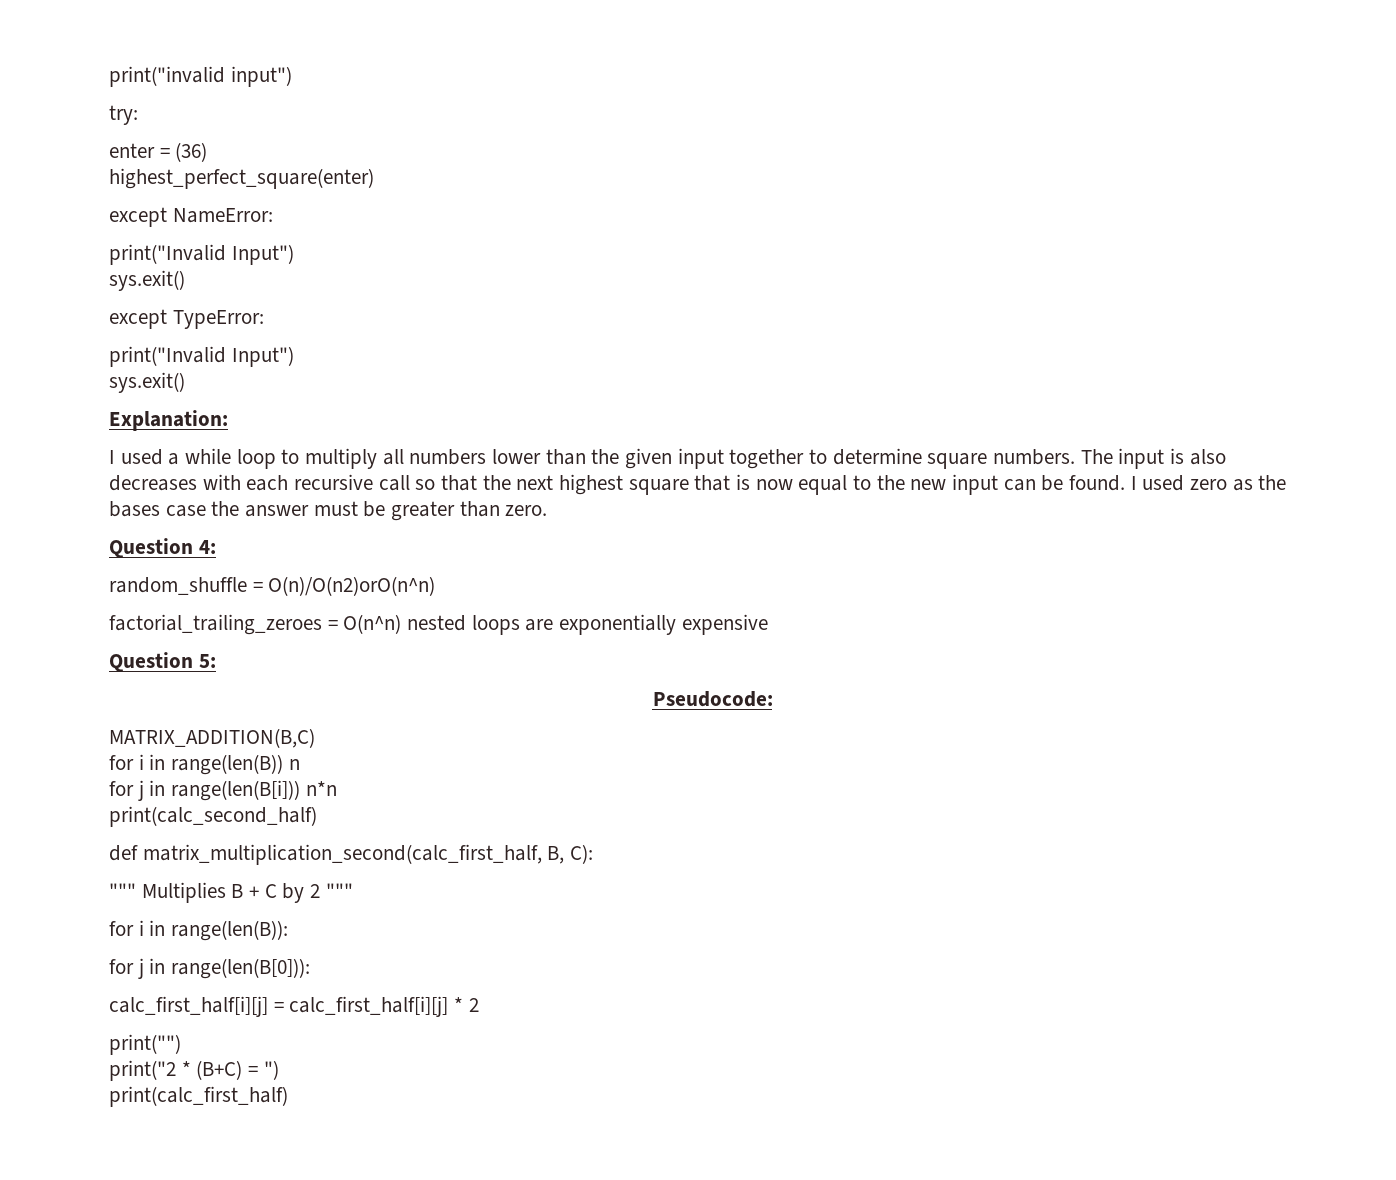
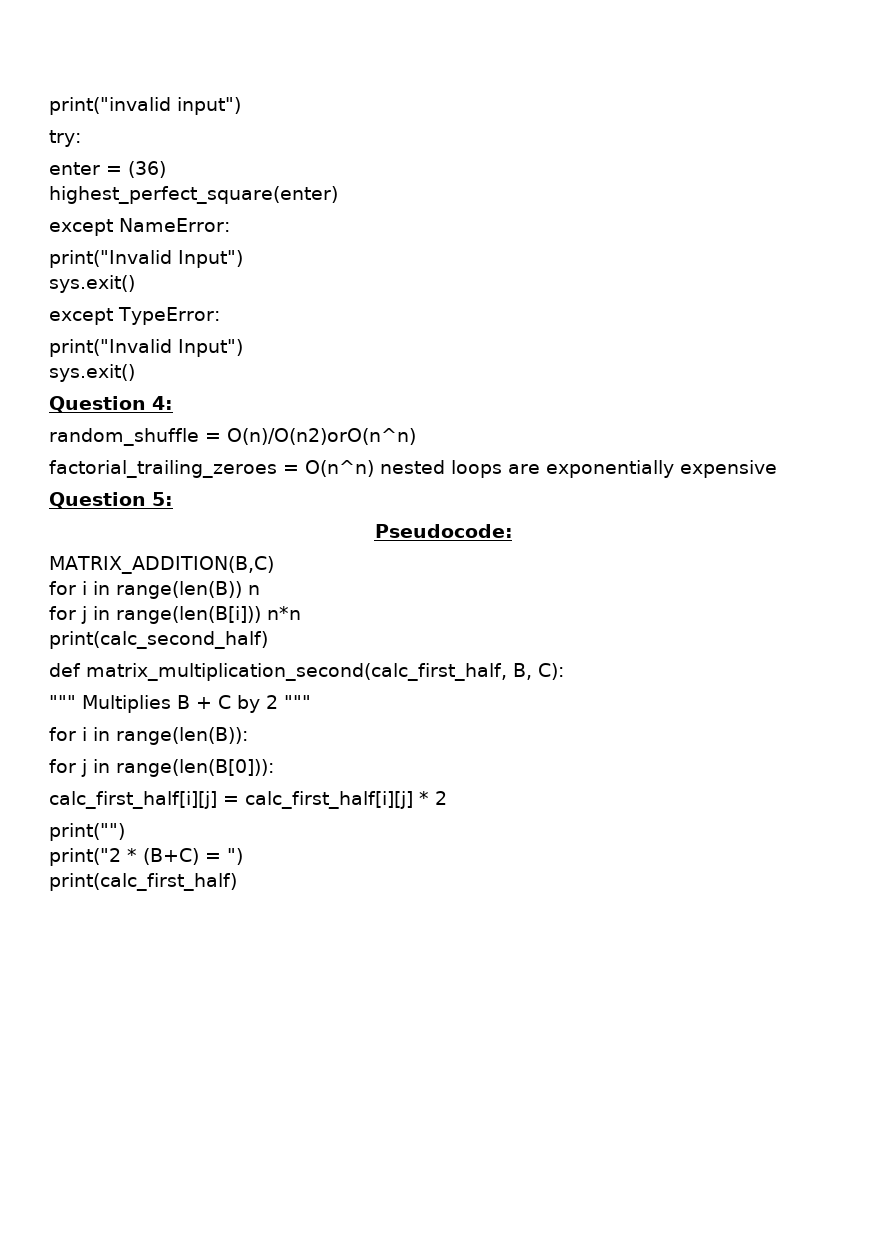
- Explanation:
- I used a while loop to multiply all numbers lower than the given input together to determine square numbers. The input is also decreases with each recursive call so that the next highest square that is now equal to the new input can be found. I used zero as the bases case the answer must be greater than zero.

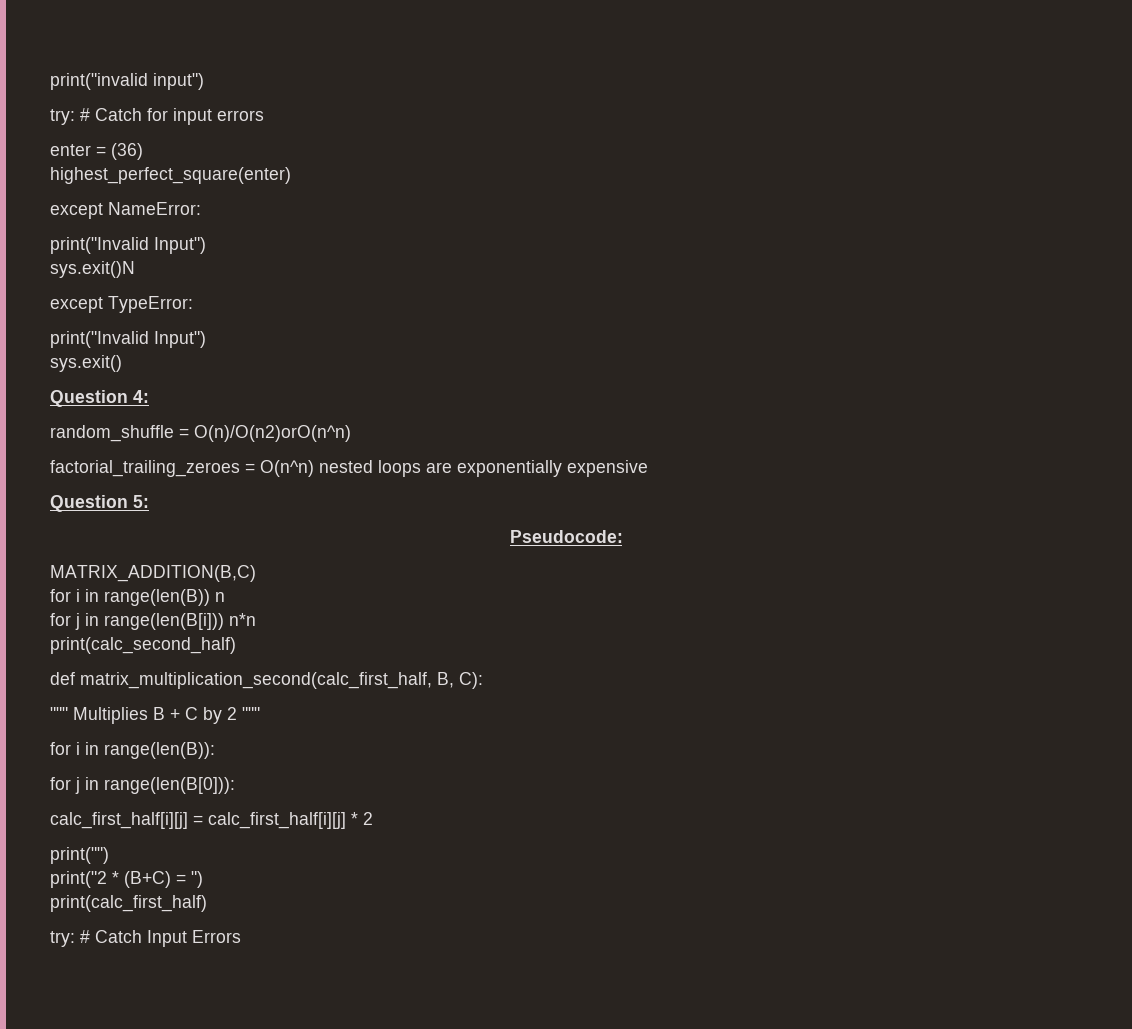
- try:
+ try: # Catch for input errors
  except NameError:
  print("Invalid Input")
- sys.exit()
+ sys.exit()N
+ try: # Catch Input Errors

